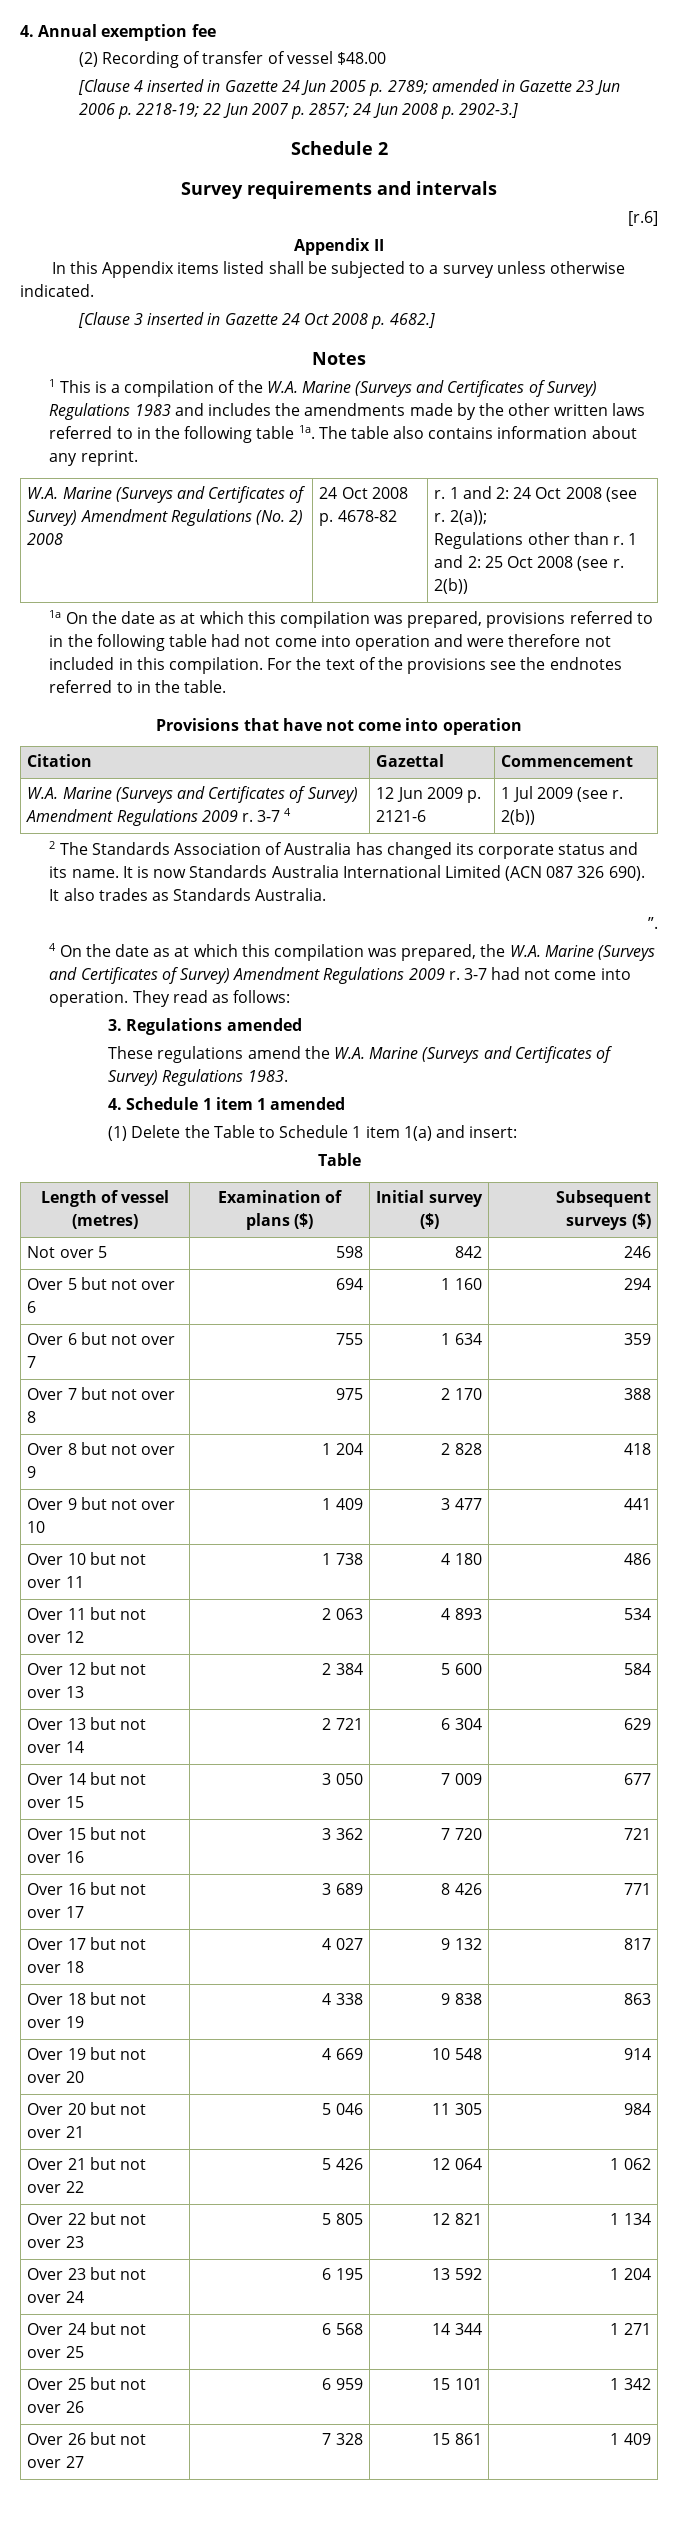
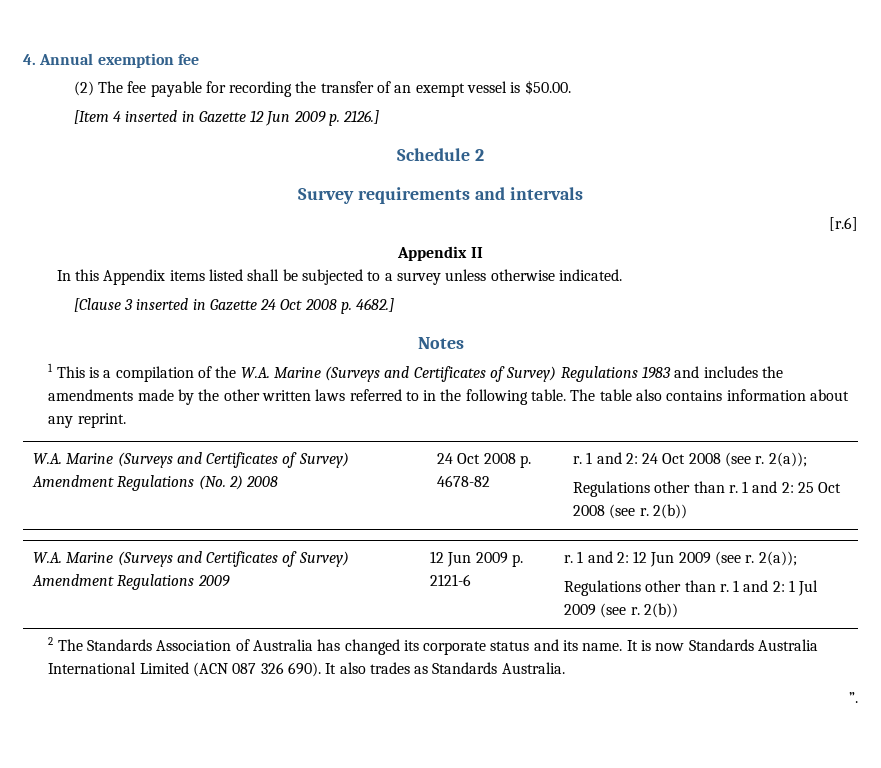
- (2) Recording of transfer of vessel $48.00
- [Clause 4 inserted in Gazette 24 Jun 2005 p. 2789; amended in Gazette 23 Jun 2006 p. 2218-19; 22 Jun 2007 p. 2857; 24 Jun 2008 p. 2902-3.]
+ (2) The fee payable for recording the transfer of an exempt vessel is $50.00.
+ [Item 4 inserted in Gazette 12 Jun 2009 p. 2126.]
- 1 This is a compilation of the W.A. Marine (Surveys and Certificates of Survey) Regulations 1983 and includes the amendments made by the other written laws referred to in the following table 1a.
+ 1 This is a compilation of the W.A. Marine (Surveys and Certificates of Survey) Regulations 1983 and includes the amendments made by the other written laws referred to in the following table.
- 1a On the date as at which this compilation was prepared, provisions referred to in the following table had not come into operation and were therefore not included in this compilation. For the text of the provisions see the endnotes referred to in the table.
- Provisions that have not come into operation
- Citation | Gazettal | Commencement
- W.A. Marine (Surveys and Certificates of Survey) Amendment Regulations 2009 r. 3-7 4 | 12 Jun 2009 p. 2121-6 | 1 Jul 2009 (see r. 2(b))
+ W.A. Marine (Surveys and Certificates of Survey) Amendment Regulations 2009 | 12 Jun 2009 p. 2121-6 | r. 1 and 2: 12 Jun 2009 (see r. 2(a));
+ Regulations other than r. 1 and 2: 1 Jul 2009 (see r. 2(b))
- 4 On the date as at which this compilation was prepared, the W.A. Marine (Surveys and Certificates of Survey) Amendment Regulations 2009 r. 3-7 had not come into operation. They read as follows:
- 3. Regulations amended
- These regulations amend the W.A. Marine (Surveys and Certificates of Survey) Regulations 1983.
- 4. Schedule 1 item 1 amended
- (1) Delete the Table to Schedule 1 item 1(a) and insert:
- Table
- Length of vessel (metres) | Examination of plans ($) | Initial survey ($) | Subsequent surveys ($)
- Not over 5 | 598 | 842 | 246
- Over 5 but not over 6 | 694 | 1 160 | 294
- Over 6 but not over 7 | 755 | 1 634 | 359
- Over 7 but not over 8 | 975 | 2 170 | 388
- Over 8 but not over 9 | 1 204 | 2 828 | 418
- Over 9 but not over 10 | 1 409 | 3 477 | 441
- Over 10 but not over 11 | 1 738 | 4 180 | 486
- Over 11 but not over 12 | 2 063 | 4 893 | 534
- Over 12 but not over 13 | 2 384 | 5 600 | 584
- Over 13 but not over 14 | 2 721 | 6 304 | 629
- Over 14 but not over 15 | 3 050 | 7 009 | 677
- Over 15 but not over 16 | 3 362 | 7 720 | 721
- Over 16 but not over 17 | 3 689 | 8 426 | 771
- Over 17 but not over 18 | 4 027 | 9 132 | 817
- Over 18 but not over 19 | 4 338 | 9 838 | 863
- Over 19 but not over 20 | 4 669 | 10 548 | 914
- Over 20 but not over 21 | 5 046 | 11 305 | 984
- Over 21 but not over 22 | 5 426 | 12 064 | 1 062
- Over 22 but not over 23 | 5 805 | 12 821 | 1 134
- Over 23 but not over 24 | 6 195 | 13 592 | 1 204
- Over 24 but not over 25 | 6 568 | 14 344 | 1 271
- Over 25 but not over 26 | 6 959 | 15 101 | 1 342
- Over 26 but not over 27 | 7 328 | 15 861 | 1 409

